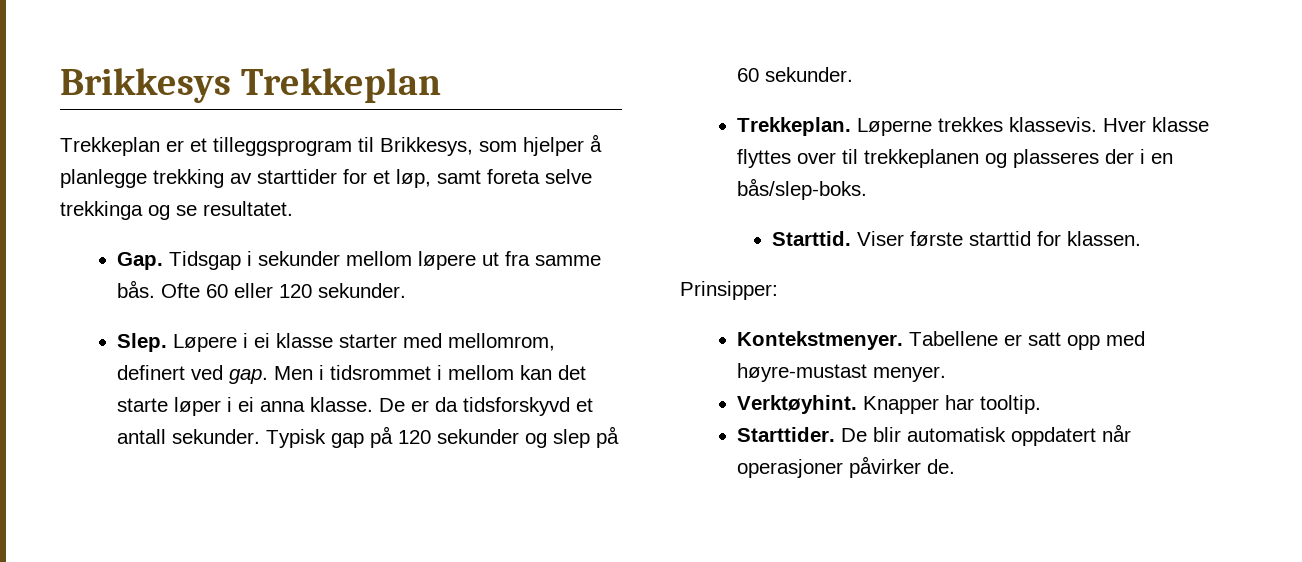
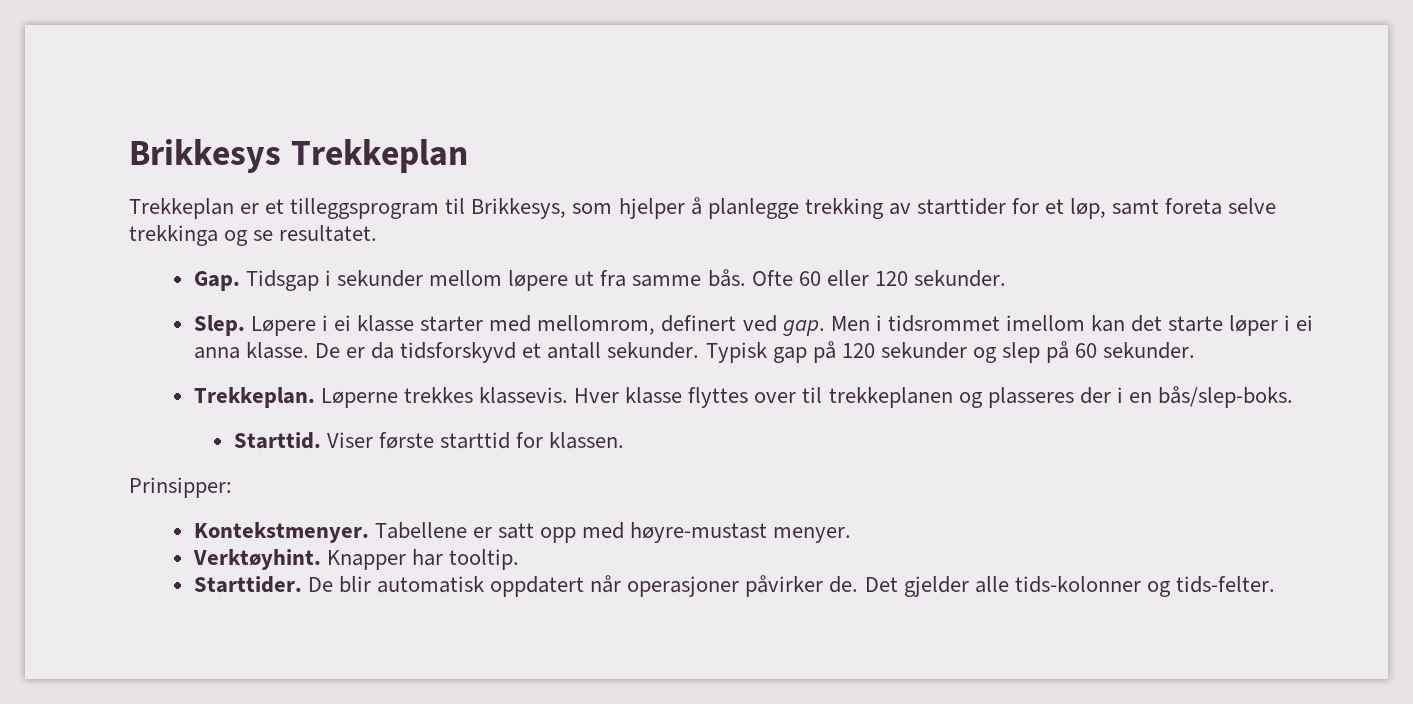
- Men i tidsrommet i mellom kan det starte løper i ei anna klasse.
+ Men i tidsrommet imellom kan det starte løper i ei anna klasse.
+ Det gjelder alle tids-kolonner og tids-felter.

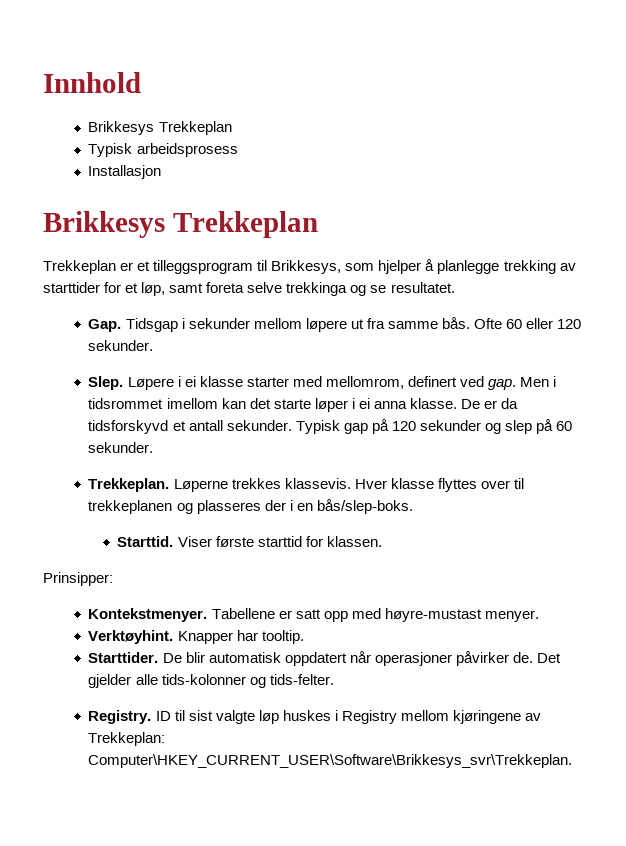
+ Innhold
+ Brikkesys Trekkeplan
+ Typisk arbeidsprosess
+ Installasjon
+ Registry. ID til sist valgte løp huskes i Registry mellom kjøringene av Trekkeplan: Computer\HKEY_CURRENT_USER\Software\Brikkesys_svr\Trekkeplan.

